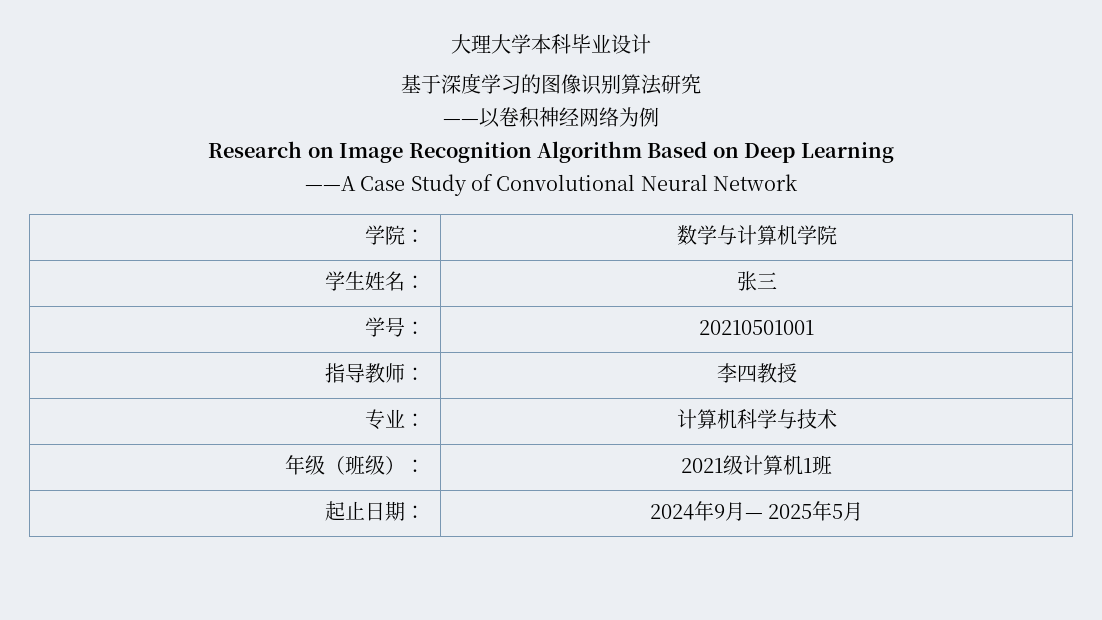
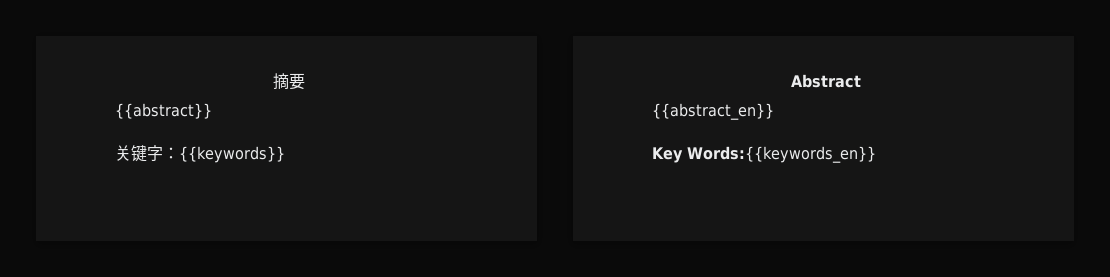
- 大理大学本科毕业设计
- 基于深度学习的图像识别算法研究
- ——以卷积神经网络为例
- Research on Image Recognition Algorithm Based on Deep Learning
- ——A Case Study of Convolutional Neural Network
- 学院： | 数学与计算机学院
- 学生姓名： | 张三
- 学号： | 20210501001
- 指导教师： | 李四教授
- 专业： | 计算机科学与技术
- 年级（班级）： | 2021级计算机1班
- 起止日期： | 2024年9月— 2025年5月
+ 摘要
+ {{abstract}}
+ 关键字：{{keywords}}
+ Abstract
+ {{abstract_en}}
+ Key Words:{{keywords_en}}

